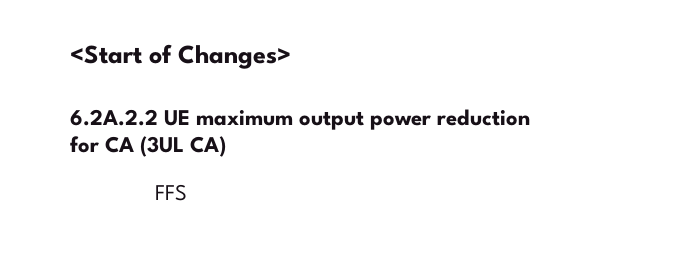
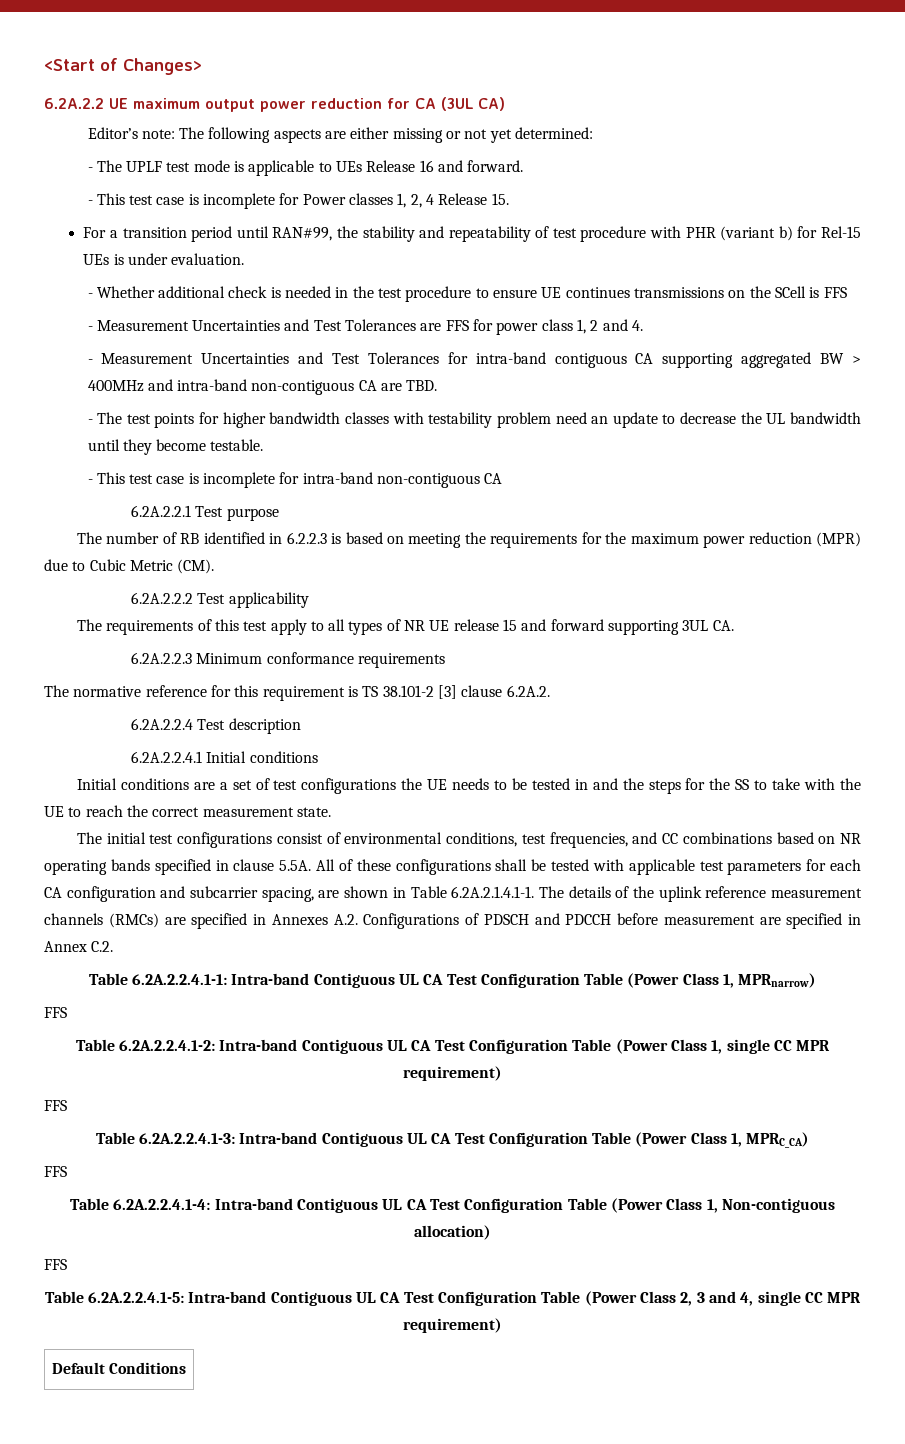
+ Editor’s note: The following aspects are either missing or not yet determined:
+ - The UPLF test mode is applicable to UEs Release 16 and forward.
+ - This test case is incomplete for Power classes 1, 2, 4 Release 15.
+ For a transition period until RAN#99, the stability and repeatability of test procedure with PHR (variant b) for Rel-15 UEs is under evaluation.
+ - Whether additional check is needed in the test procedure to ensure UE continues transmissions on the SCell is FFS
+ - Measurement Uncertainties and Test Tolerances are FFS for power class 1, 2 and 4.
+ - Measurement Uncertainties and Test Tolerances for intra-band contiguous CA supporting aggregated BW > 400MHz and intra-band non-contiguous CA are TBD.
+ - The test points for higher bandwidth classes with testability problem need an update to decrease the UL bandwidth until they become testable.
+ - This test case is incomplete for intra-band non-contiguous CA
+ 6.2A.2.2.1 Test purpose
+ The number of RB identified in 6.2.2.3 is based on meeting the requirements for the maximum power reduction (MPR) due to Cubic Metric (CM).
+ 6.2A.2.2.2 Test applicability
+ The requirements of this test apply to all types of NR UE release 15 and forward supporting 3UL CA.
+ 6.2A.2.2.3 Minimum conformance requirements
+ The normative reference for this requirement is TS 38.101-2 [3] clause 6.2A.2.
+ 6.2A.2.2.4 Test description
+ 6.2A.2.2.4.1 Initial conditions
+ Initial conditions are a set of test configurations the UE needs to be tested in and the steps for the SS to take with the UE to reach the correct measurement state.
+ The initial test configurations consist of environmental conditions, test frequencies, and CC combinations based on NR operating bands specified in clause 5.5A. All of these configurations shall be tested with applicable test parameters for each CA configuration and subcarrier spacing, are shown in Table 6.2A.2.1.4.1-1. The details of the uplink reference measurement channels (RMCs) are specified in Annexes A.2. Configurations of PDSCH and PDCCH before measurement are specified in Annex C.2.
+ Table 6.2A.2.2.4.1-1: Intra-band Contiguous UL CA Test Configuration Table (Power Class 1, MPRnarrow)
  FFS
+ Table 6.2A.2.2.4.1-2: Intra-band Contiguous UL CA Test Configuration Table (Power Class 1, single CC MPR requirement)
+ FFS
+ Table 6.2A.2.2.4.1-3: Intra-band Contiguous UL CA Test Configuration Table (Power Class 1, MPRC_CA)
+ FFS
+ Table 6.2A.2.2.4.1-4: Intra-band Contiguous UL CA Test Configuration Table (Power Class 1, Non-contiguous allocation)
+ FFS
+ Table 6.2A.2.2.4.1-5: Intra-band Contiguous UL CA Test Configuration Table (Power Class 2, 3 and 4, single CC MPR requirement)
+ Default Conditions

